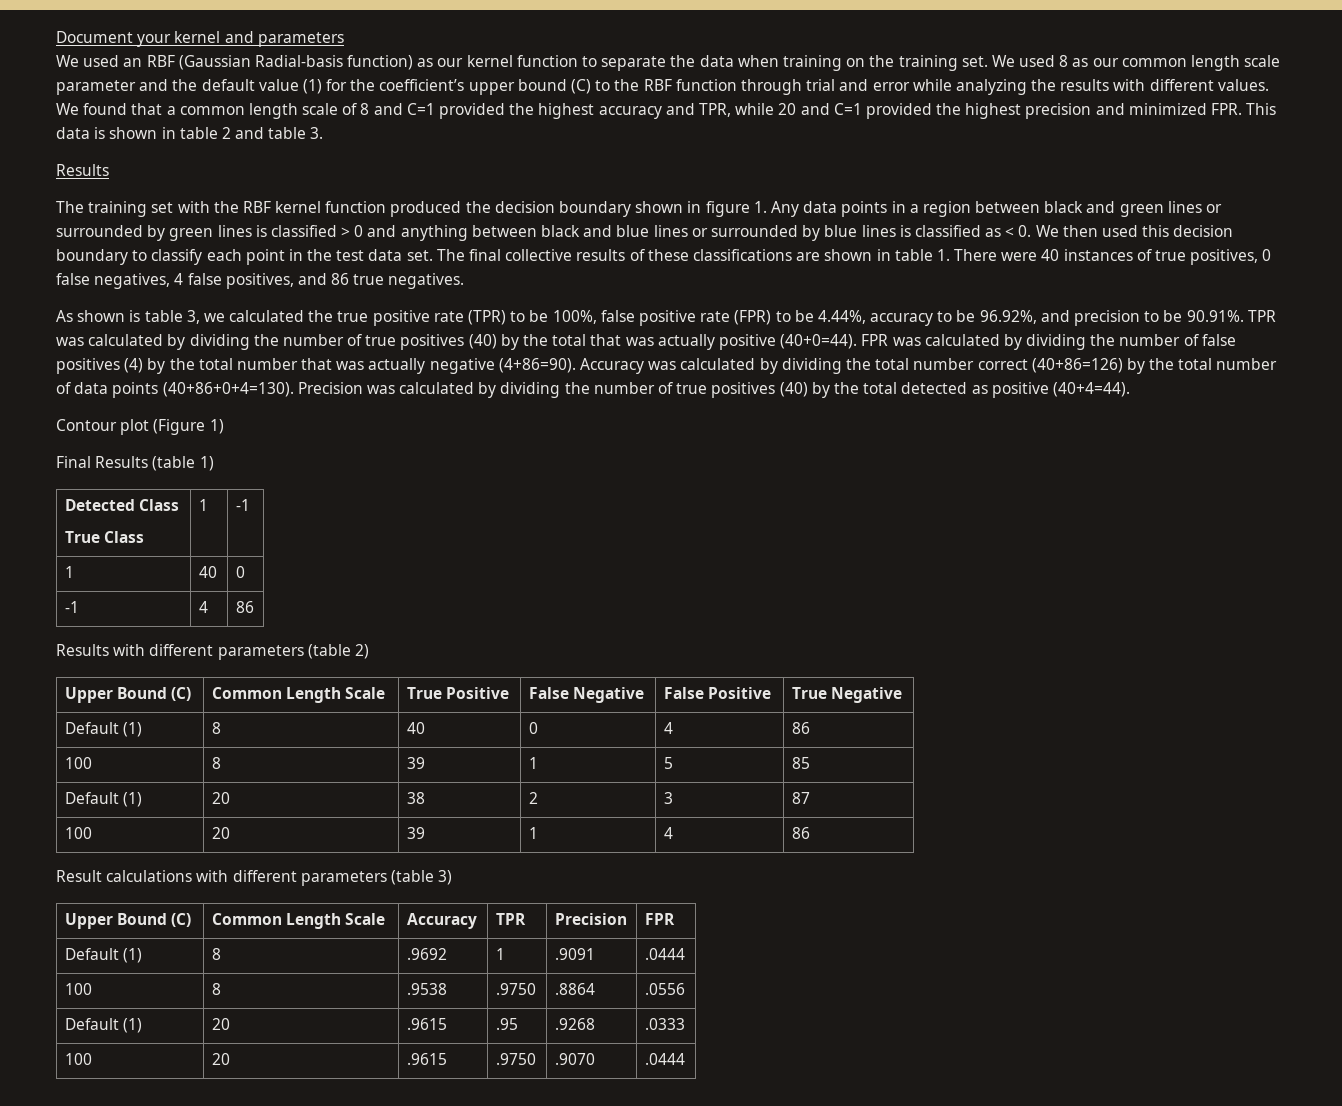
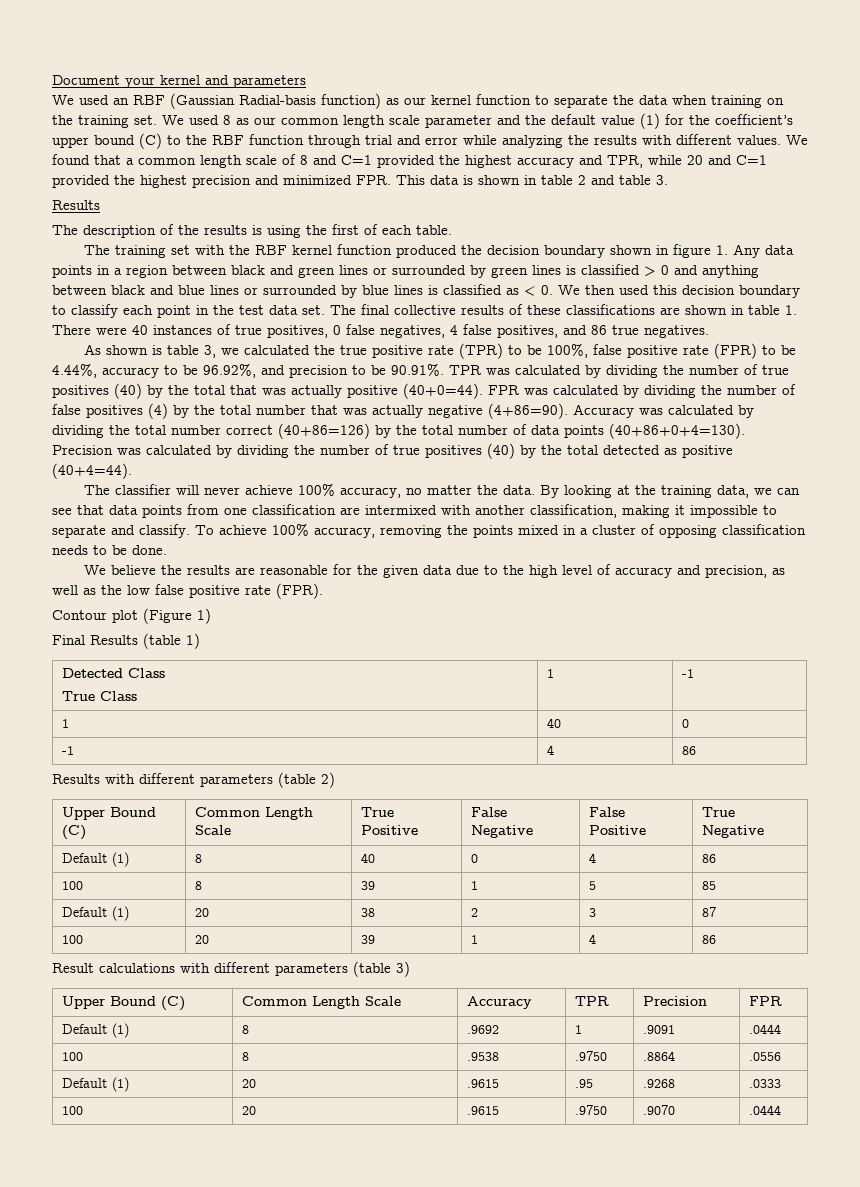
+ The description of the results is using the first of each table.
+ The classifier will never achieve 100% accuracy, no matter the data. By looking at the training data, we can see that data points from one classification are intermixed with another classification, making it impossible to separate and classify. To achieve 100% accuracy, removing the points mixed in a cluster of opposing classification needs to be done.
+ We believe the results are reasonable for the given data due to the high level of accuracy and precision, as well as the low false positive rate (FPR).

